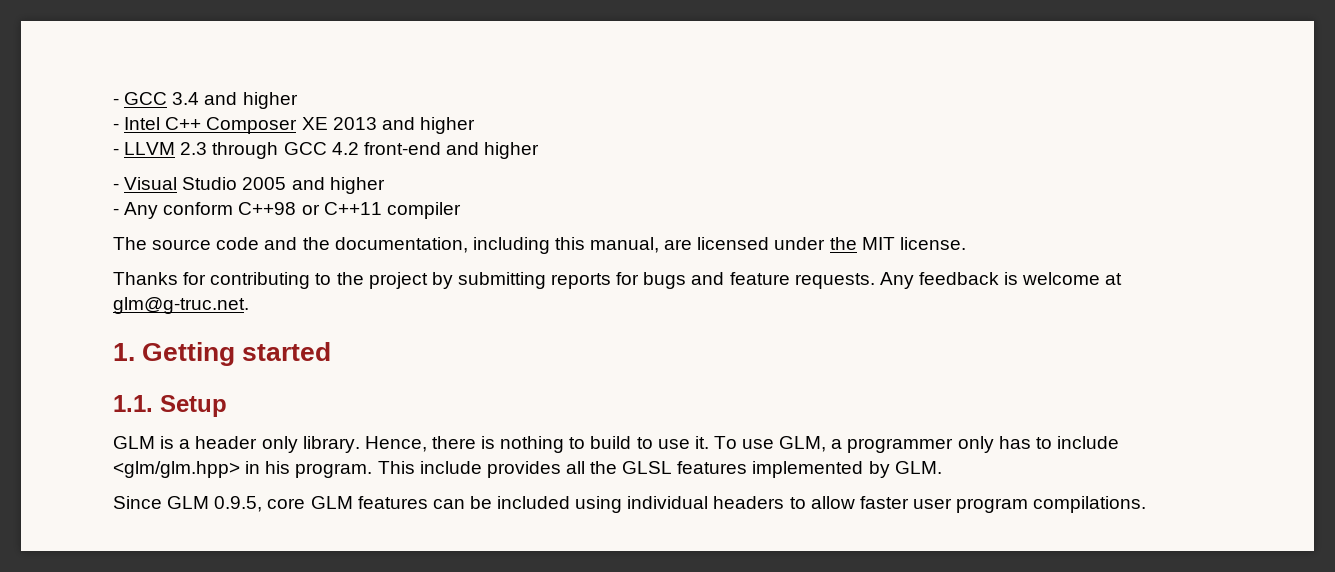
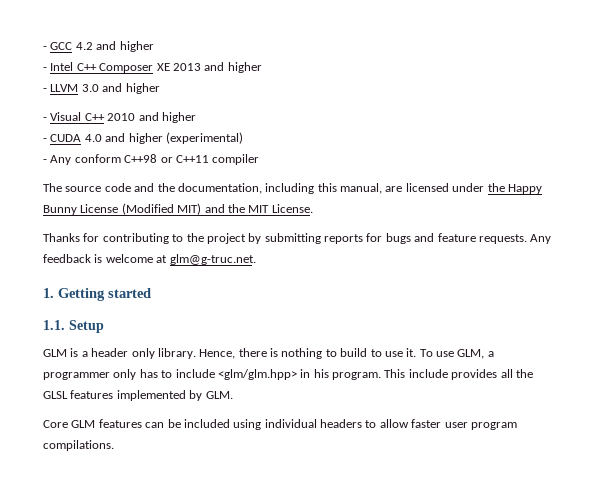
- - GCC 3.4 and higher
+ - GCC 4.2 and higher
- - LLVM 2.3 through GCC 4.2 front-end and higher
+ - LLVM 3.0 and higher
- - Visual Studio 2005 and higher
+ - Visual C++ 2010 and higher
+ - CUDA 4.0 and higher (experimental)
- The source code and the documentation, including this manual, are licensed under the MIT license.
+ The source code and the documentation, including this manual, are licensed under the Happy Bunny License (Modified MIT) and the MIT License.
- Since GLM 0.9.5, core GLM features can be included using individual headers to allow faster user program compilations.
+ Core GLM features can be included using individual headers to allow faster user program compilations.

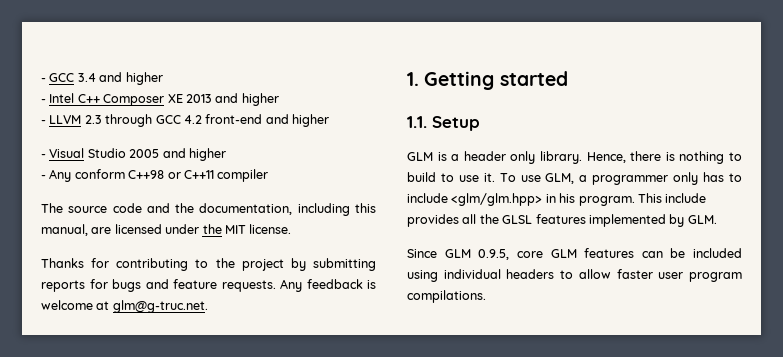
- - GCC 4.2 and higher
+ - GCC 3.4 and higher
- - LLVM 3.0 and higher
+ - LLVM 2.3 through GCC 4.2 front-end and higher
- - Visual C++ 2010 and higher
- - CUDA 4.0 and higher (experimental)
+ - Visual Studio 2005 and higher
- The source code and the documentation, including this manual, are licensed under the Happy Bunny License (Modified MIT) and the MIT License.
+ The source code and the documentation, including this manual, are licensed under the MIT license.
- Core GLM features can be included using individual headers to allow faster user program compilations.
+ Since GLM 0.9.5, core GLM features can be included using individual headers to allow faster user program compilations.

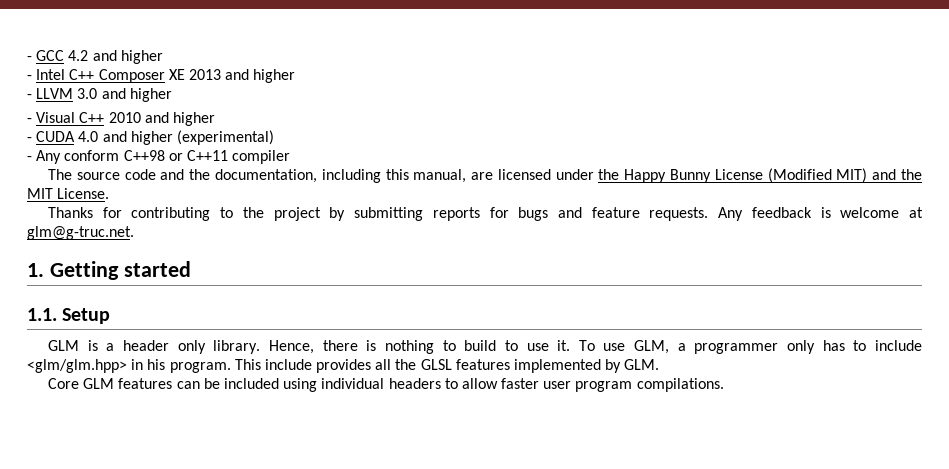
- - GCC 3.4 and higher
+ - GCC 4.2 and higher
- - LLVM 2.3 through GCC 4.2 front-end and higher
+ - LLVM 3.0 and higher
- - Visual Studio 2005 and higher
+ - Visual C++ 2010 and higher
+ - CUDA 4.0 and higher (experimental)
- The source code and the documentation, including this manual, are licensed under the MIT license.
+ The source code and the documentation, including this manual, are licensed under the Happy Bunny License (Modified MIT) and the MIT License.
- Since GLM 0.9.5, core GLM features can be included using individual headers to allow faster user program compilations.
+ Core GLM features can be included using individual headers to allow faster user program compilations.

